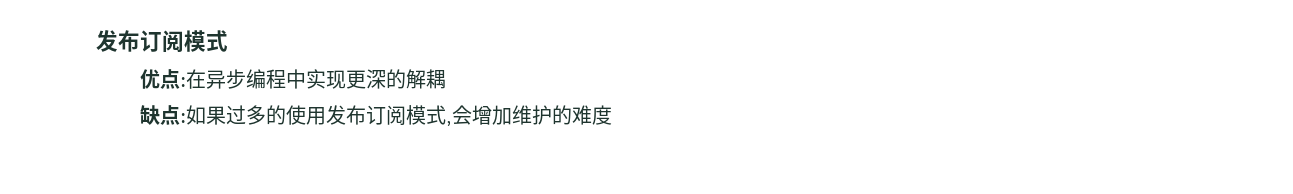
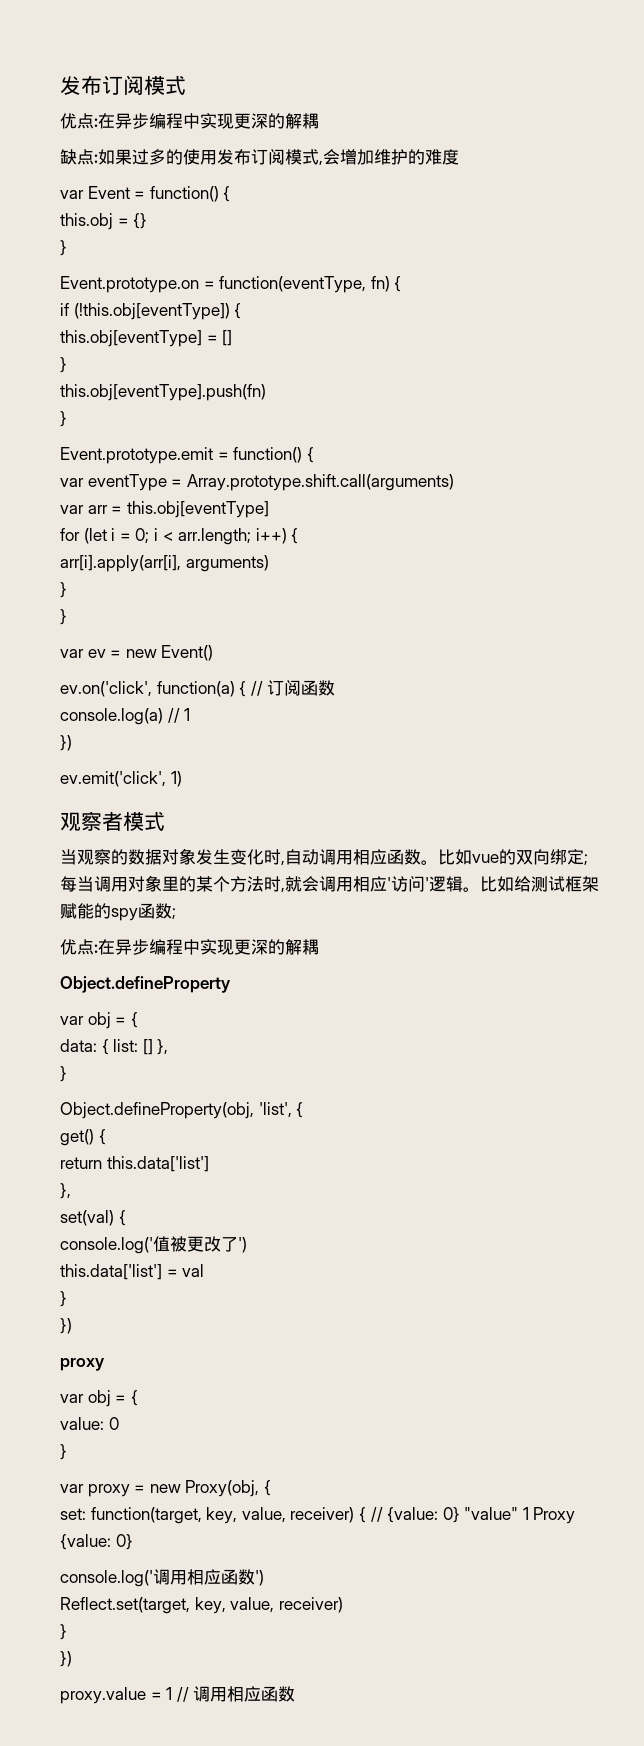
+ var Event = function() {
+ this.obj = {}
+ }
+ Event.prototype.on = function(eventType, fn) {
+ if (!this.obj[eventType]) {
+ this.obj[eventType] = []
+ }
+ this.obj[eventType].push(fn)
+ }
+ Event.prototype.emit = function() {
+ var eventType = Array.prototype.shift.call(arguments)
+ var arr = this.obj[eventType]
+ for (let i = 0; i < arr.length; i++) {
+ arr[i].apply(arr[i], arguments)
+ }
+ }
+ var ev = new Event()
+ ev.on('click', function(a) { // 订阅函数
+ console.log(a) // 1
+ })
+ ev.emit('click', 1)
+ 观察者模式
+ 当观察的数据对象发生变化时,自动调用相应函数。比如vue的双向绑定;每当调用对象里的某个方法时,就会调用相应'访问'逻辑。比如给测试框架赋能的spy函数;
+ 优点:在异步编程中实现更深的解耦
+ Object.defineProperty
+ var obj = {
+ data: { list: [] },
+ }
+ Object.defineProperty(obj, 'list', {
+ get() {
+ return this.data['list']
+ },
+ set(val) {
+ console.log('值被更改了')
+ this.data['list'] = val
+ }
+ })
+ proxy
+ var obj = {
+ value: 0
+ }
+ var proxy = new Proxy(obj, {
+ set: function(target, key, value, receiver) { // {value: 0} "value" 1 Proxy {value: 0}
+ console.log('调用相应函数')
+ Reflect.set(target, key, value, receiver)
+ }
+ })
+ proxy.value = 1 // 调用相应函数

